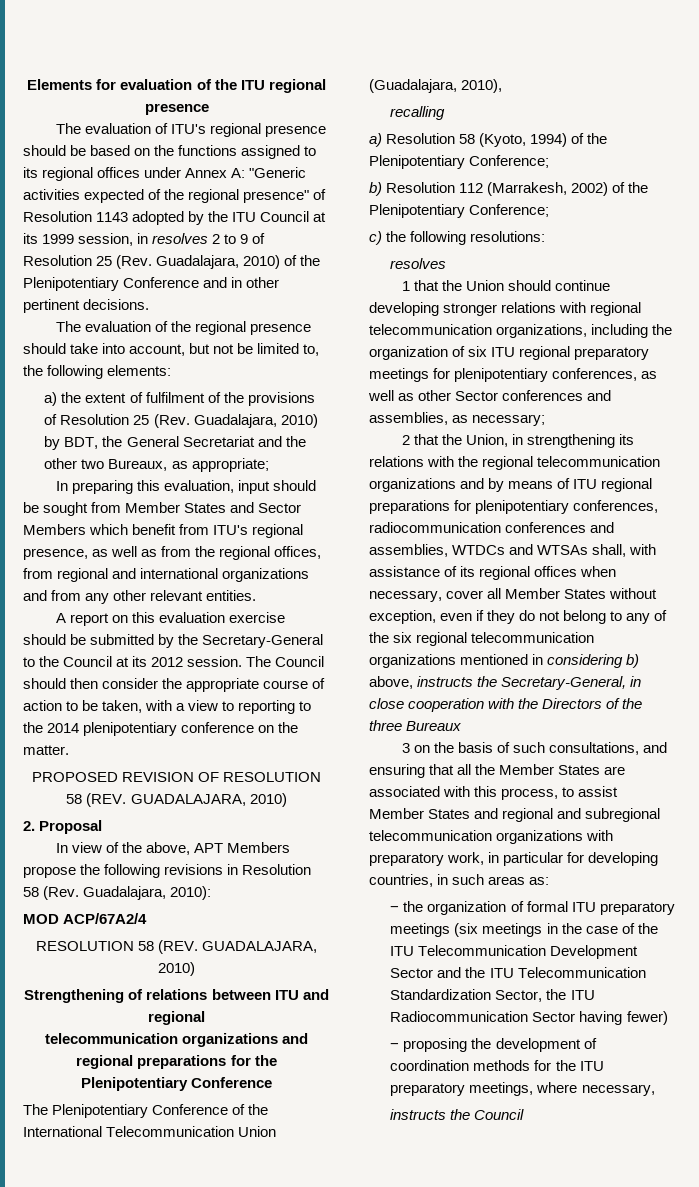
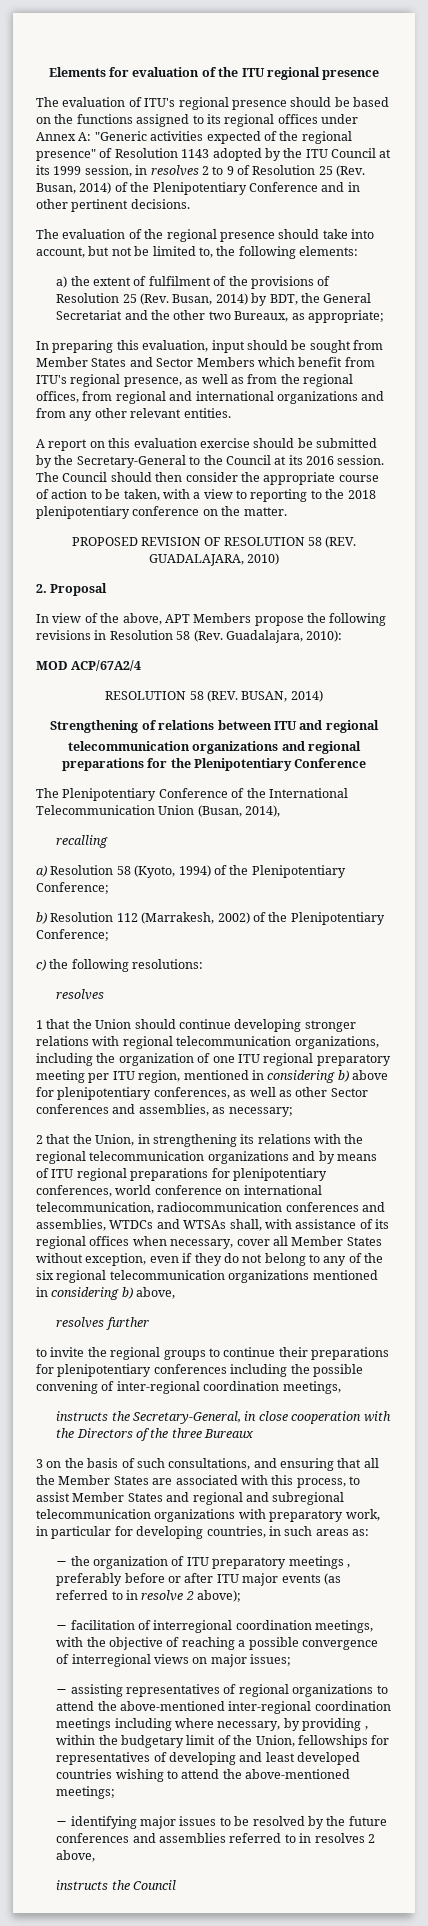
- The evaluation of ITU's regional presence should be based on the functions assigned to its regional offices under Annex A: "Generic activities expected of the regional presence" of Resolution 1143 adopted by the ITU Council at its 1999 session, in resolves 2 to 9 of Resolution 25 (Rev. Guadalajara, 2010) of the Plenipotentiary Conference and in other pertinent decisions.
+ The evaluation of ITU's regional presence should be based on the functions assigned to its regional offices under Annex A: "Generic activities expected of the regional presence" of Resolution 1143 adopted by the ITU Council at its 1999 session, in resolves 2 to 9 of Resolution 25 (Rev. Busan, 2014) of the Plenipotentiary Conference and in other pertinent decisions.
- a) the extent of fulfilment of the provisions of Resolution 25 (Rev. Guadalajara, 2010) by BDT, the General Secretariat and the other two Bureaux, as appropriate;
+ a) the extent of fulfilment of the provisions of Resolution 25 (Rev. Busan, 2014) by BDT, the General Secretariat and the other two Bureaux, as appropriate;
- A report on this evaluation exercise should be submitted by the Secretary-General to the Council at its 2012 session.
+ A report on this evaluation exercise should be submitted by the Secretary-General to the Council at its 2016 session.
- The Council should then consider the appropriate course of action to be taken, with a view to reporting to the 2014 plenipotentiary conference on the matter.
+ The Council should then consider the appropriate course of action to be taken, with a view to reporting to the 2018 plenipotentiary conference on the matter.
  MOD ACP/67A2/4
- RESOLUTION 58 (REV. GUADALAJARA, 2010)
+ RESOLUTION 58 (REV. BUSAN, 2014)
- The Plenipotentiary Conference of the International Telecommunication Union (Guadalajara, 2010),
+ The Plenipotentiary Conference of the International Telecommunication Union (Busan, 2014),
- 1 that the Union should continue developing stronger relations with regional telecommunication organizations, including the organization of six ITU regional preparatory meetings for plenipotentiary conferences, as well as other Sector conferences and assemblies, as necessary;
+ 1 that the Union should continue developing stronger relations with regional telecommunication organizations, including the organization of one ITU regional preparatory meeting per ITU region, mentioned in considering b) above for plenipotentiary conferences, as well as other Sector conferences and assemblies, as necessary;
- 2 that the Union, in strengthening its relations with the regional telecommunication organizations and by means of ITU regional preparations for plenipotentiary conferences, radiocommunication conferences and assemblies, WTDCs and WTSAs shall, with assistance of its regional offices when necessary, cover all Member States without exception, even if they do not belong to any of the six regional telecommunication organizations mentioned in considering b) above, instructs the Secretary-General, in close cooperation with the Directors of the three Bureaux
+ 2 that the Union, in strengthening its relations with the regional telecommunication organizations and by means of ITU regional preparations for plenipotentiary conferences, world conference on international telecommunication, radiocommunication conferences and assemblies, WTDCs and WTSAs shall, with assistance of its regional offices when necessary, cover all Member States without exception, even if they do not belong to any of the six regional telecommunication organizations mentioned in considering b) above,
+ resolves further
+ to invite the regional groups to continue their preparations for plenipotentiary conferences including the possible convening of inter-regional coordination meetings,
+ instructs the Secretary-General, in close cooperation with the Directors of the three Bureaux
- − the organization of formal ITU preparatory meetings (six meetings in the case of the ITU Telecommunication Development Sector and the ITU Telecommunication Standardization Sector, the ITU Radiocommunication Sector having fewer)
- − proposing the development of coordination methods for the ITU preparatory meetings, where necessary,
+ − the organization of ITU preparatory meetings , preferably before or after ITU major events (as referred to in resolve 2 above);
+ − facilitation of interregional coordination meetings, with the objective of reaching a possible convergence of interregional views on major issues;
+ − assisting representatives of regional organizations to attend the above-mentioned inter-regional coordination meetings including where necessary, by providing , within the budgetary limit of the Union, fellowships for representatives of developing and least developed countries wishing to attend the above-mentioned meetings;
+ − identifying major issues to be resolved by the future conferences and assemblies referred to in resolves 2 above,

